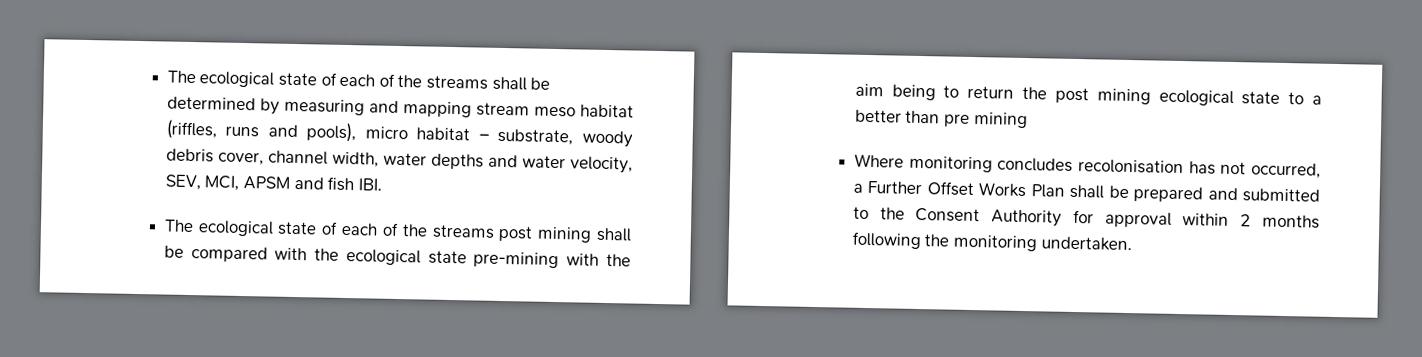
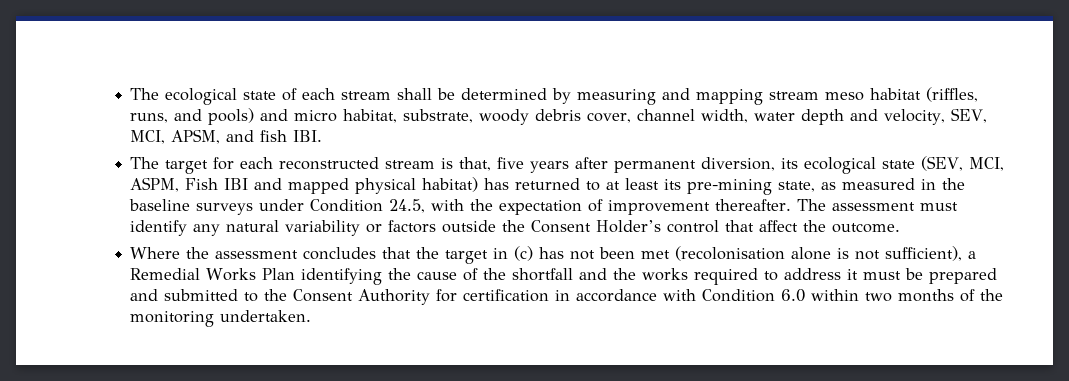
- The ecological state of each of the streams shall be determined by measuring and mapping stream meso habitat (riffles, runs and pools), micro habitat – substrate, woody debris cover, channel width, water depths and water velocity, SEV, MCI, APSM and fish IBI.
+ The ecological state of each stream shall be determined by measuring and mapping stream meso habitat (riffles, runs, and pools) and micro habitat, substrate, woody debris cover, channel width, water depth and velocity, SEV, MCI, APSM, and fish IBI.
- The ecological state of each of the streams post mining shall be compared with the ecological state pre-mining with the aim being to return the post mining ecological state to a better than pre mining
- Where monitoring concludes recolonisation has not occurred, a Further Offset Works Plan shall be prepared and submitted to the Consent Authority for approval within 2 months following the monitoring undertaken.
+ The target for each reconstructed stream is that, five years after permanent diversion, its ecological state (SEV, MCI, ASPM, Fish IBI and mapped physical habitat) has returned to at least its pre-mining state, as measured in the baseline surveys under Condition 24.5, with the expectation of improvement thereafter. The assessment must identify any natural variability or factors outside the Consent Holder’s control that affect the outcome.
+ Where the assessment concludes that the target in (c) has not been met (recolonisation alone is not sufficient), a Remedial Works Plan identifying the cause of the shortfall and the works required to address it must be prepared and submitted to the Consent Authority for certification in accordance with Condition 6.0 within two months of the monitoring undertaken.

